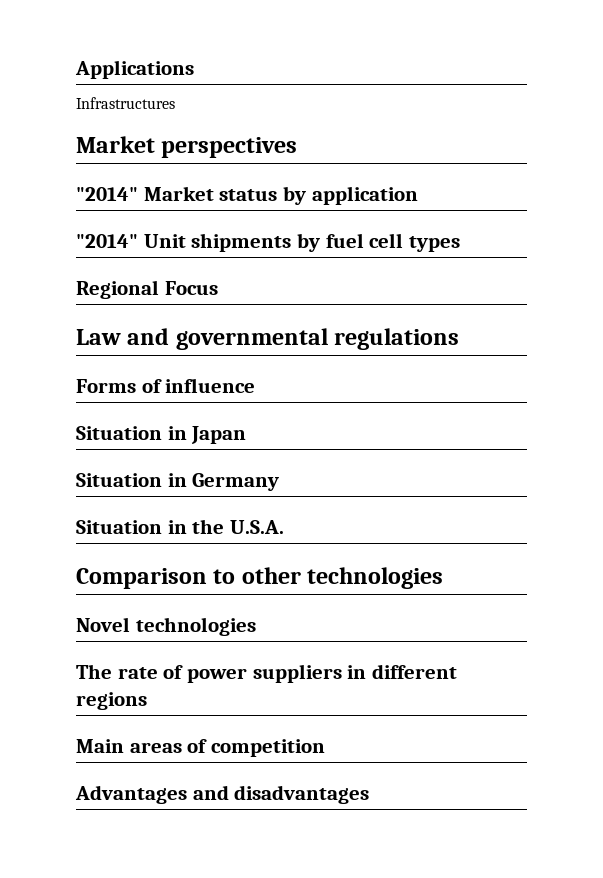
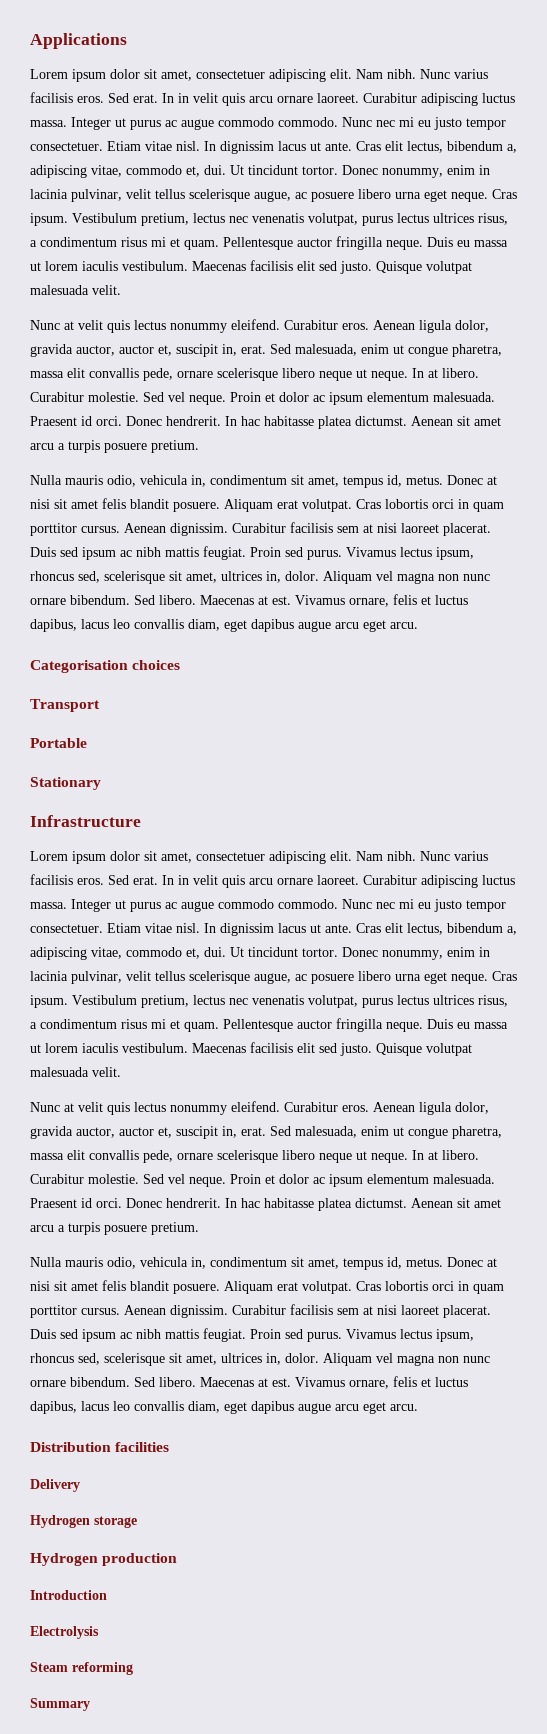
  Applications
- Infrastructures
- Market perspectives
- "2014" Market status by application
- "2014" Unit shipments by fuel cell types
- Regional Focus
- Law and governmental regulations
- Forms of influence
- Situation in Japan
- Situation in Germany
- Situation in the U.S.A.
- Comparison to other technologies
- Novel technologies
- The rate of power suppliers in different regions
- Main areas of competition
- Advantages and disadvantages
+ Lorem ipsum dolor sit amet, consectetuer adipiscing elit. Nam nibh. Nunc varius facilisis eros. Sed erat. In in velit quis arcu ornare laoreet. Curabitur adipiscing luctus massa. Integer ut purus ac augue commodo commodo. Nunc nec mi eu justo tempor consectetuer. Etiam vitae nisl. In dignissim lacus ut ante. Cras elit lectus, bibendum a, adipiscing vitae, commodo et, dui. Ut tincidunt tortor. Donec nonummy, enim in lacinia pulvinar, velit tellus scelerisque augue, ac posuere libero urna eget neque. Cras ipsum. Vestibulum pretium, lectus nec venenatis volutpat, purus lectus ultrices risus, a condimentum risus mi et quam. Pellentesque auctor fringilla neque. Duis eu massa ut lorem iaculis vestibulum. Maecenas facilisis elit sed justo. Quisque volutpat malesuada velit.
+ Nunc at velit quis lectus nonummy eleifend. Curabitur eros. Aenean ligula dolor, gravida auctor, auctor et, suscipit in, erat. Sed malesuada, enim ut congue pharetra, massa elit convallis pede, ornare scelerisque libero neque ut neque. In at libero. Curabitur molestie. Sed vel neque. Proin et dolor ac ipsum elementum malesuada. Praesent id orci. Donec hendrerit. In hac habitasse platea dictumst. Aenean sit amet arcu a turpis posuere pretium.
+ Nulla mauris odio, vehicula in, condimentum sit amet, tempus id, metus. Donec at nisi sit amet felis blandit posuere. Aliquam erat volutpat. Cras lobortis orci in quam porttitor cursus. Aenean dignissim. Curabitur facilisis sem at nisi laoreet placerat. Duis sed ipsum ac nibh mattis feugiat. Proin sed purus. Vivamus lectus ipsum, rhoncus sed, scelerisque sit amet, ultrices in, dolor. Aliquam vel magna non nunc ornare bibendum. Sed libero. Maecenas at est. Vivamus ornare, felis et luctus dapibus, lacus leo convallis diam, eget dapibus augue arcu eget arcu.
+ Categorisation choices
+ Transport
+ Portable
+ Stationary
+ Infrastructure
+ Lorem ipsum dolor sit amet, consectetuer adipiscing elit. Nam nibh. Nunc varius facilisis eros. Sed erat. In in velit quis arcu ornare laoreet. Curabitur adipiscing luctus massa. Integer ut purus ac augue commodo commodo. Nunc nec mi eu justo tempor consectetuer. Etiam vitae nisl. In dignissim lacus ut ante. Cras elit lectus, bibendum a, adipiscing vitae, commodo et, dui. Ut tincidunt tortor. Donec nonummy, enim in lacinia pulvinar, velit tellus scelerisque augue, ac posuere libero urna eget neque. Cras ipsum. Vestibulum pretium, lectus nec venenatis volutpat, purus lectus ultrices risus, a condimentum risus mi et quam. Pellentesque auctor fringilla neque. Duis eu massa ut lorem iaculis vestibulum. Maecenas facilisis elit sed justo. Quisque volutpat malesuada velit.
+ Nunc at velit quis lectus nonummy eleifend. Curabitur eros. Aenean ligula dolor, gravida auctor, auctor et, suscipit in, erat. Sed malesuada, enim ut congue pharetra, massa elit convallis pede, ornare scelerisque libero neque ut neque. In at libero. Curabitur molestie. Sed vel neque. Proin et dolor ac ipsum elementum malesuada. Praesent id orci. Donec hendrerit. In hac habitasse platea dictumst. Aenean sit amet arcu a turpis posuere pretium.
+ Nulla mauris odio, vehicula in, condimentum sit amet, tempus id, metus. Donec at nisi sit amet felis blandit posuere. Aliquam erat volutpat. Cras lobortis orci in quam porttitor cursus. Aenean dignissim. Curabitur facilisis sem at nisi laoreet placerat. Duis sed ipsum ac nibh mattis feugiat. Proin sed purus. Vivamus lectus ipsum, rhoncus sed, scelerisque sit amet, ultrices in, dolor. Aliquam vel magna non nunc ornare bibendum. Sed libero. Maecenas at est. Vivamus ornare, felis et luctus dapibus, lacus leo convallis diam, eget dapibus augue arcu eget arcu.
+ Distribution facilities
+ Delivery
+ Hydrogen storage
+ Hydrogen production
+ Introduction
+ Electrolysis
+ Steam reforming
+ Summary

